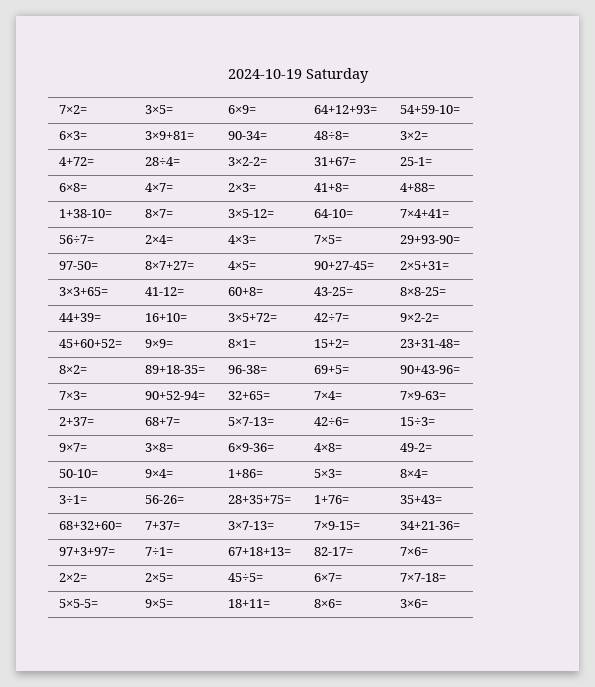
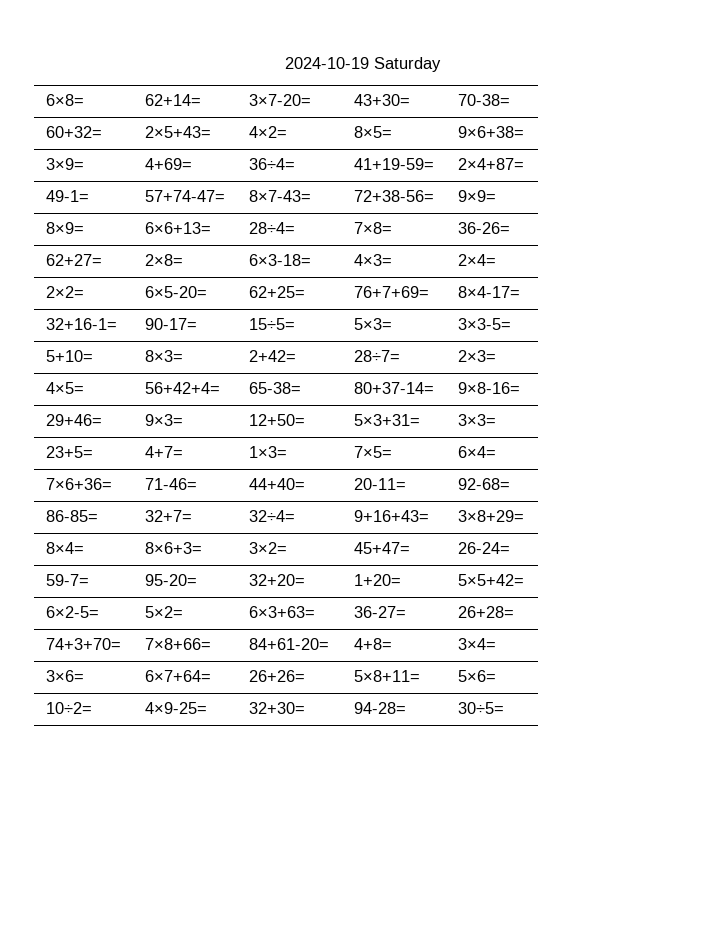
- 7×2= | 3×5= | 6×9= | 64+12+93= | 54+59-10=
- 6×3= | 3×9+81= | 90-34= | 48÷8= | 3×2=
- 4+72= | 28÷4= | 3×2-2= | 31+67= | 25-1=
- 6×8= | 4×7= | 2×3= | 41+8= | 4+88=
- 1+38-10= | 8×7= | 3×5-12= | 64-10= | 7×4+41=
- 56÷7= | 2×4= | 4×3= | 7×5= | 29+93-90=
- 97-50= | 8×7+27= | 4×5= | 90+27-45= | 2×5+31=
- 3×3+65= | 41-12= | 60+8= | 43-25= | 8×8-25=
- 44+39= | 16+10= | 3×5+72= | 42÷7= | 9×2-2=
- 45+60+52= | 9×9= | 8×1= | 15+2= | 23+31-48=
- 8×2= | 89+18-35= | 96-38= | 69+5= | 90+43-96=
- 7×3= | 90+52-94= | 32+65= | 7×4= | 7×9-63=
- 2+37= | 68+7= | 5×7-13= | 42÷6= | 15÷3=
- 9×7= | 3×8= | 6×9-36= | 4×8= | 49-2=
- 50-10= | 9×4= | 1+86= | 5×3= | 8×4=
- 3÷1= | 56-26= | 28+35+75= | 1+76= | 35+43=
- 68+32+60= | 7+37= | 3×7-13= | 7×9-15= | 34+21-36=
- 97+3+97= | 7÷1= | 67+18+13= | 82-17= | 7×6=
- 2×2= | 2×5= | 45÷5= | 6×7= | 7×7-18=
- 5×5-5= | 9×5= | 18+11= | 8×6= | 3×6=
+ 6×8= | 62+14= | 3×7-20= | 43+30= | 70-38=
+ 60+32= | 2×5+43= | 4×2= | 8×5= | 9×6+38=
+ 3×9= | 4+69= | 36÷4= | 41+19-59= | 2×4+87=
+ 49-1= | 57+74-47= | 8×7-43= | 72+38-56= | 9×9=
+ 8×9= | 6×6+13= | 28÷4= | 7×8= | 36-26=
+ 62+27= | 2×8= | 6×3-18= | 4×3= | 2×4=
+ 2×2= | 6×5-20= | 62+25= | 76+7+69= | 8×4-17=
+ 32+16-1= | 90-17= | 15÷5= | 5×3= | 3×3-5=
+ 5+10= | 8×3= | 2+42= | 28÷7= | 2×3=
+ 4×5= | 56+42+4= | 65-38= | 80+37-14= | 9×8-16=
+ 29+46= | 9×3= | 12+50= | 5×3+31= | 3×3=
+ 23+5= | 4+7= | 1×3= | 7×5= | 6×4=
+ 7×6+36= | 71-46= | 44+40= | 20-11= | 92-68=
+ 86-85= | 32+7= | 32÷4= | 9+16+43= | 3×8+29=
+ 8×4= | 8×6+3= | 3×2= | 45+47= | 26-24=
+ 59-7= | 95-20= | 32+20= | 1+20= | 5×5+42=
+ 6×2-5= | 5×2= | 6×3+63= | 36-27= | 26+28=
+ 74+3+70= | 7×8+66= | 84+61-20= | 4+8= | 3×4=
+ 3×6= | 6×7+64= | 26+26= | 5×8+11= | 5×6=
+ 10÷2= | 4×9-25= | 32+30= | 94-28= | 30÷5=

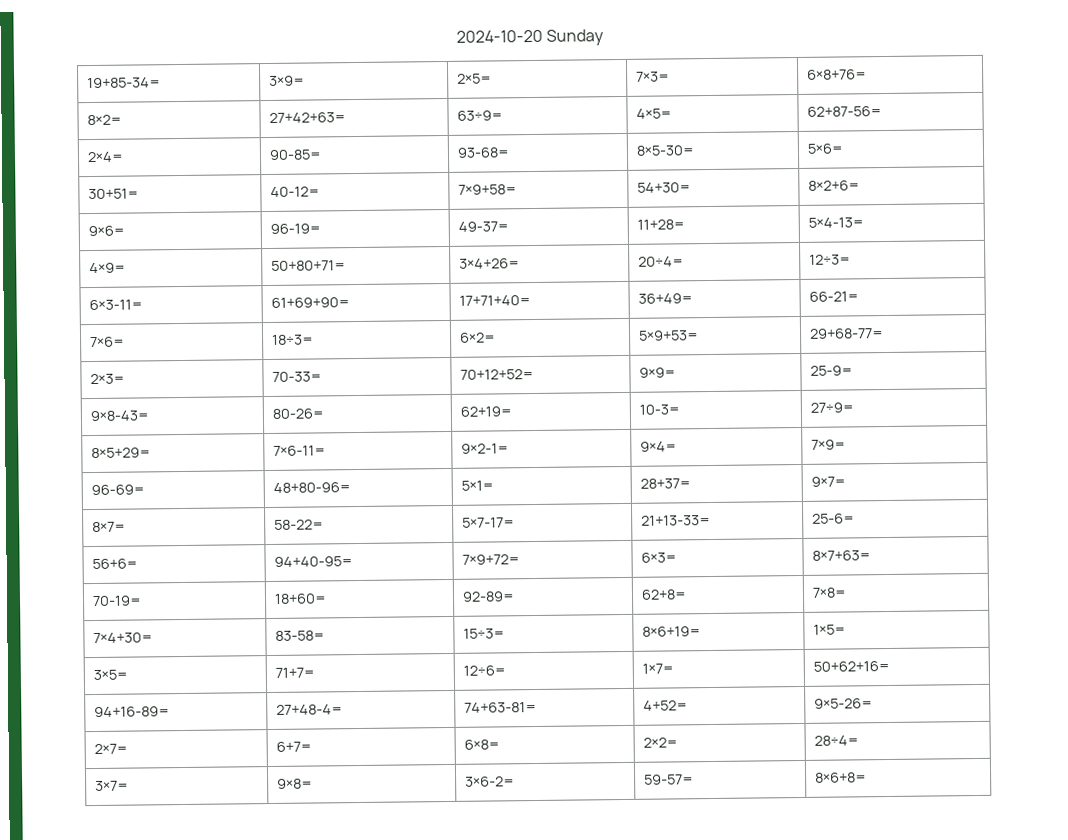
- 2024-10-19 Saturday
- 6×8= | 62+14= | 3×7-20= | 43+30= | 70-38=
- 60+32= | 2×5+43= | 4×2= | 8×5= | 9×6+38=
- 3×9= | 4+69= | 36÷4= | 41+19-59= | 2×4+87=
- 49-1= | 57+74-47= | 8×7-43= | 72+38-56= | 9×9=
- 8×9= | 6×6+13= | 28÷4= | 7×8= | 36-26=
- 62+27= | 2×8= | 6×3-18= | 4×3= | 2×4=
- 2×2= | 6×5-20= | 62+25= | 76+7+69= | 8×4-17=
- 32+16-1= | 90-17= | 15÷5= | 5×3= | 3×3-5=
- 5+10= | 8×3= | 2+42= | 28÷7= | 2×3=
- 4×5= | 56+42+4= | 65-38= | 80+37-14= | 9×8-16=
- 29+46= | 9×3= | 12+50= | 5×3+31= | 3×3=
- 23+5= | 4+7= | 1×3= | 7×5= | 6×4=
- 7×6+36= | 71-46= | 44+40= | 20-11= | 92-68=
- 86-85= | 32+7= | 32÷4= | 9+16+43= | 3×8+29=
- 8×4= | 8×6+3= | 3×2= | 45+47= | 26-24=
- 59-7= | 95-20= | 32+20= | 1+20= | 5×5+42=
- 6×2-5= | 5×2= | 6×3+63= | 36-27= | 26+28=
- 74+3+70= | 7×8+66= | 84+61-20= | 4+8= | 3×4=
- 3×6= | 6×7+64= | 26+26= | 5×8+11= | 5×6=
- 10÷2= | 4×9-25= | 32+30= | 94-28= | 30÷5=
+ 2024-10-20 Sunday
+ 19+85-34= | 3×9= | 2×5= | 7×3= | 6×8+76=
+ 8×2= | 27+42+63= | 63÷9= | 4×5= | 62+87-56=
+ 2×4= | 90-85= | 93-68= | 8×5-30= | 5×6=
+ 30+51= | 40-12= | 7×9+58= | 54+30= | 8×2+6=
+ 9×6= | 96-19= | 49-37= | 11+28= | 5×4-13=
+ 4×9= | 50+80+71= | 3×4+26= | 20÷4= | 12÷3=
+ 6×3-11= | 61+69+90= | 17+71+40= | 36+49= | 66-21=
+ 7×6= | 18÷3= | 6×2= | 5×9+53= | 29+68-77=
+ 2×3= | 70-33= | 70+12+52= | 9×9= | 25-9=
+ 9×8-43= | 80-26= | 62+19= | 10-3= | 27÷9=
+ 8×5+29= | 7×6-11= | 9×2-1= | 9×4= | 7×9=
+ 96-69= | 48+80-96= | 5×1= | 28+37= | 9×7=
+ 8×7= | 58-22= | 5×7-17= | 21+13-33= | 25-6=
+ 56+6= | 94+40-95= | 7×9+72= | 6×3= | 8×7+63=
+ 70-19= | 18+60= | 92-89= | 62+8= | 7×8=
+ 7×4+30= | 83-58= | 15÷3= | 8×6+19= | 1×5=
+ 3×5= | 71+7= | 12÷6= | 1×7= | 50+62+16=
+ 94+16-89= | 27+48-4= | 74+63-81= | 4+52= | 9×5-26=
+ 2×7= | 6+7= | 6×8= | 2×2= | 28÷4=
+ 3×7= | 9×8= | 3×6-2= | 59-57= | 8×6+8=

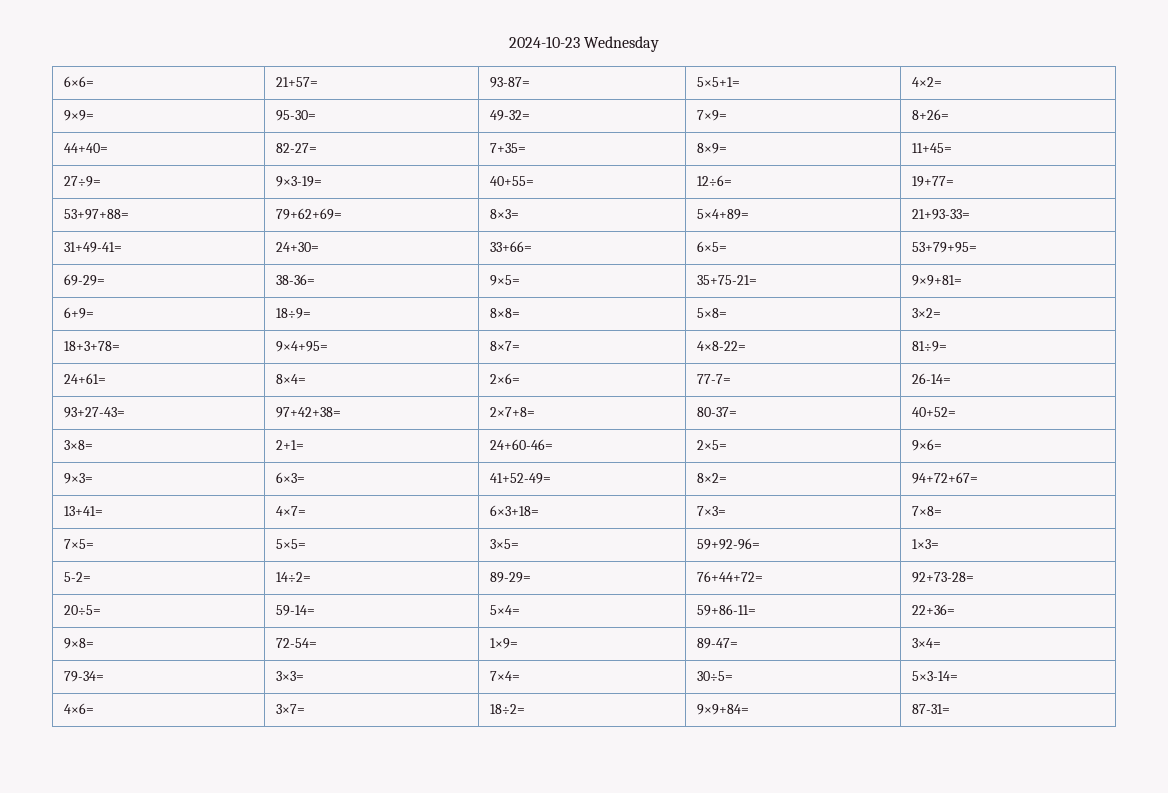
- 2024-10-20 Sunday
- 19+85-34= | 3×9= | 2×5= | 7×3= | 6×8+76=
- 8×2= | 27+42+63= | 63÷9= | 4×5= | 62+87-56=
- 2×4= | 90-85= | 93-68= | 8×5-30= | 5×6=
- 30+51= | 40-12= | 7×9+58= | 54+30= | 8×2+6=
- 9×6= | 96-19= | 49-37= | 11+28= | 5×4-13=
- 4×9= | 50+80+71= | 3×4+26= | 20÷4= | 12÷3=
- 6×3-11= | 61+69+90= | 17+71+40= | 36+49= | 66-21=
- 7×6= | 18÷3= | 6×2= | 5×9+53= | 29+68-77=
- 2×3= | 70-33= | 70+12+52= | 9×9= | 25-9=
- 9×8-43= | 80-26= | 62+19= | 10-3= | 27÷9=
- 8×5+29= | 7×6-11= | 9×2-1= | 9×4= | 7×9=
- 96-69= | 48+80-96= | 5×1= | 28+37= | 9×7=
- 8×7= | 58-22= | 5×7-17= | 21+13-33= | 25-6=
- 56+6= | 94+40-95= | 7×9+72= | 6×3= | 8×7+63=
- 70-19= | 18+60= | 92-89= | 62+8= | 7×8=
- 7×4+30= | 83-58= | 15÷3= | 8×6+19= | 1×5=
- 3×5= | 71+7= | 12÷6= | 1×7= | 50+62+16=
- 94+16-89= | 27+48-4= | 74+63-81= | 4+52= | 9×5-26=
- 2×7= | 6+7= | 6×8= | 2×2= | 28÷4=
- 3×7= | 9×8= | 3×6-2= | 59-57= | 8×6+8=
+ 2024-10-23 Wednesday
+ 6×6= | 21+57= | 93-87= | 5×5+1= | 4×2=
+ 9×9= | 95-30= | 49-32= | 7×9= | 8+26=
+ 44+40= | 82-27= | 7+35= | 8×9= | 11+45=
+ 27÷9= | 9×3-19= | 40+55= | 12÷6= | 19+77=
+ 53+97+88= | 79+62+69= | 8×3= | 5×4+89= | 21+93-33=
+ 31+49-41= | 24+30= | 33+66= | 6×5= | 53+79+95=
+ 69-29= | 38-36= | 9×5= | 35+75-21= | 9×9+81=
+ 6+9= | 18÷9= | 8×8= | 5×8= | 3×2=
+ 18+3+78= | 9×4+95= | 8×7= | 4×8-22= | 81÷9=
+ 24+61= | 8×4= | 2×6= | 77-7= | 26-14=
+ 93+27-43= | 97+42+38= | 2×7+8= | 80-37= | 40+52=
+ 3×8= | 2+1= | 24+60-46= | 2×5= | 9×6=
+ 9×3= | 6×3= | 41+52-49= | 8×2= | 94+72+67=
+ 13+41= | 4×7= | 6×3+18= | 7×3= | 7×8=
+ 7×5= | 5×5= | 3×5= | 59+92-96= | 1×3=
+ 5-2= | 14÷2= | 89-29= | 76+44+72= | 92+73-28=
+ 20÷5= | 59-14= | 5×4= | 59+86-11= | 22+36=
+ 9×8= | 72-54= | 1×9= | 89-47= | 3×4=
+ 79-34= | 3×3= | 7×4= | 30÷5= | 5×3-14=
+ 4×6= | 3×7= | 18÷2= | 9×9+84= | 87-31=

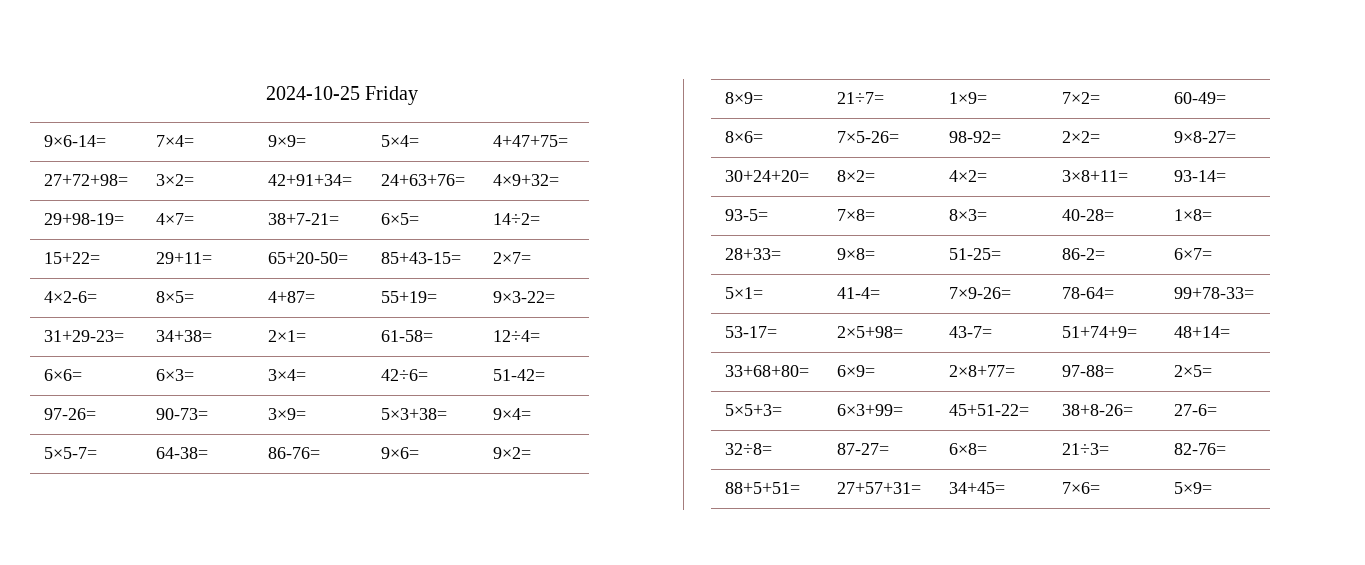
- 2024-10-23 Wednesday
- 6×6= | 21+57= | 93-87= | 5×5+1= | 4×2=
- 9×9= | 95-30= | 49-32= | 7×9= | 8+26=
- 44+40= | 82-27= | 7+35= | 8×9= | 11+45=
- 27÷9= | 9×3-19= | 40+55= | 12÷6= | 19+77=
- 53+97+88= | 79+62+69= | 8×3= | 5×4+89= | 21+93-33=
- 31+49-41= | 24+30= | 33+66= | 6×5= | 53+79+95=
- 69-29= | 38-36= | 9×5= | 35+75-21= | 9×9+81=
- 6+9= | 18÷9= | 8×8= | 5×8= | 3×2=
- 18+3+78= | 9×4+95= | 8×7= | 4×8-22= | 81÷9=
- 24+61= | 8×4= | 2×6= | 77-7= | 26-14=
- 93+27-43= | 97+42+38= | 2×7+8= | 80-37= | 40+52=
- 3×8= | 2+1= | 24+60-46= | 2×5= | 9×6=
- 9×3= | 6×3= | 41+52-49= | 8×2= | 94+72+67=
- 13+41= | 4×7= | 6×3+18= | 7×3= | 7×8=
- 7×5= | 5×5= | 3×5= | 59+92-96= | 1×3=
- 5-2= | 14÷2= | 89-29= | 76+44+72= | 92+73-28=
- 20÷5= | 59-14= | 5×4= | 59+86-11= | 22+36=
- 9×8= | 72-54= | 1×9= | 89-47= | 3×4=
- 79-34= | 3×3= | 7×4= | 30÷5= | 5×3-14=
- 4×6= | 3×7= | 18÷2= | 9×9+84= | 87-31=
+ 2024-10-25 Friday
+ 9×6-14= | 7×4= | 9×9= | 5×4= | 4+47+75=
+ 27+72+98= | 3×2= | 42+91+34= | 24+63+76= | 4×9+32=
+ 29+98-19= | 4×7= | 38+7-21= | 6×5= | 14÷2=
+ 15+22= | 29+11= | 65+20-50= | 85+43-15= | 2×7=
+ 4×2-6= | 8×5= | 4+87= | 55+19= | 9×3-22=
+ 31+29-23= | 34+38= | 2×1= | 61-58= | 12÷4=
+ 6×6= | 6×3= | 3×4= | 42÷6= | 51-42=
+ 97-26= | 90-73= | 3×9= | 5×3+38= | 9×4=
+ 5×5-7= | 64-38= | 86-76= | 9×6= | 9×2=
+ 8×9= | 21÷7= | 1×9= | 7×2= | 60-49=
+ 8×6= | 7×5-26= | 98-92= | 2×2= | 9×8-27=
+ 30+24+20= | 8×2= | 4×2= | 3×8+11= | 93-14=
+ 93-5= | 7×8= | 8×3= | 40-28= | 1×8=
+ 28+33= | 9×8= | 51-25= | 86-2= | 6×7=
+ 5×1= | 41-4= | 7×9-26= | 78-64= | 99+78-33=
+ 53-17= | 2×5+98= | 43-7= | 51+74+9= | 48+14=
+ 33+68+80= | 6×9= | 2×8+77= | 97-88= | 2×5=
+ 5×5+3= | 6×3+99= | 45+51-22= | 38+8-26= | 27-6=
+ 32÷8= | 87-27= | 6×8= | 21÷3= | 82-76=
+ 88+5+51= | 27+57+31= | 34+45= | 7×6= | 5×9=

